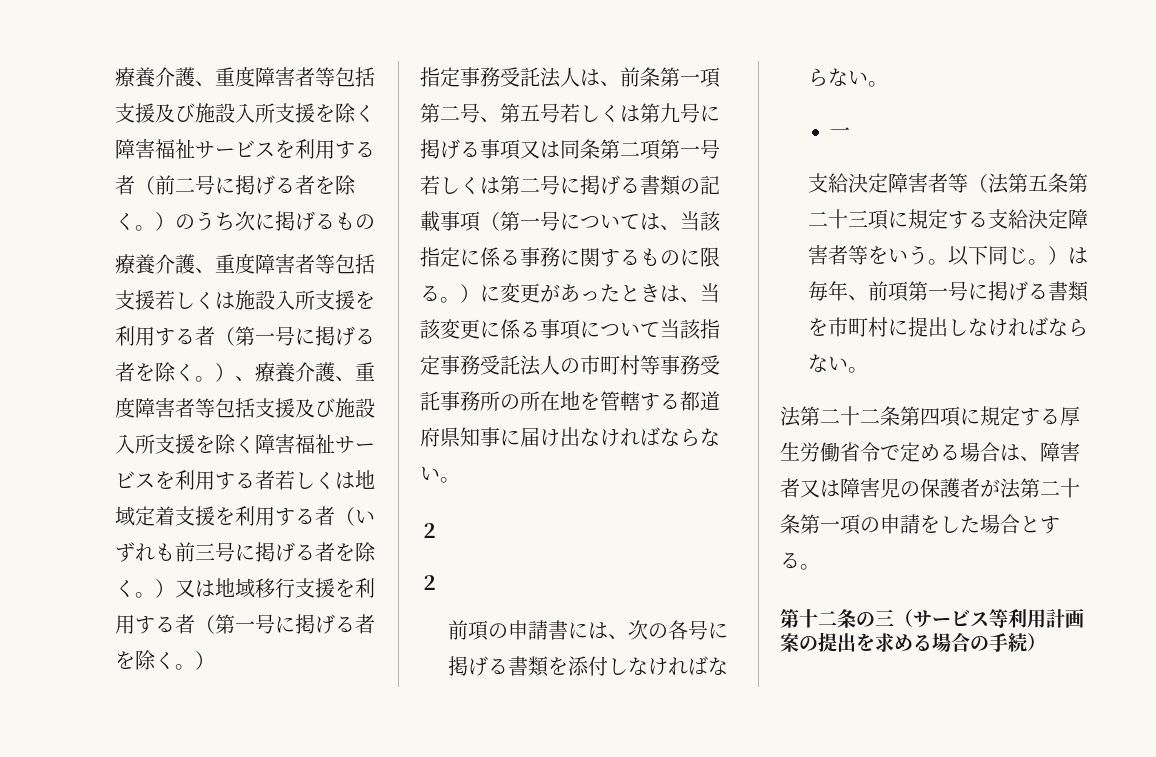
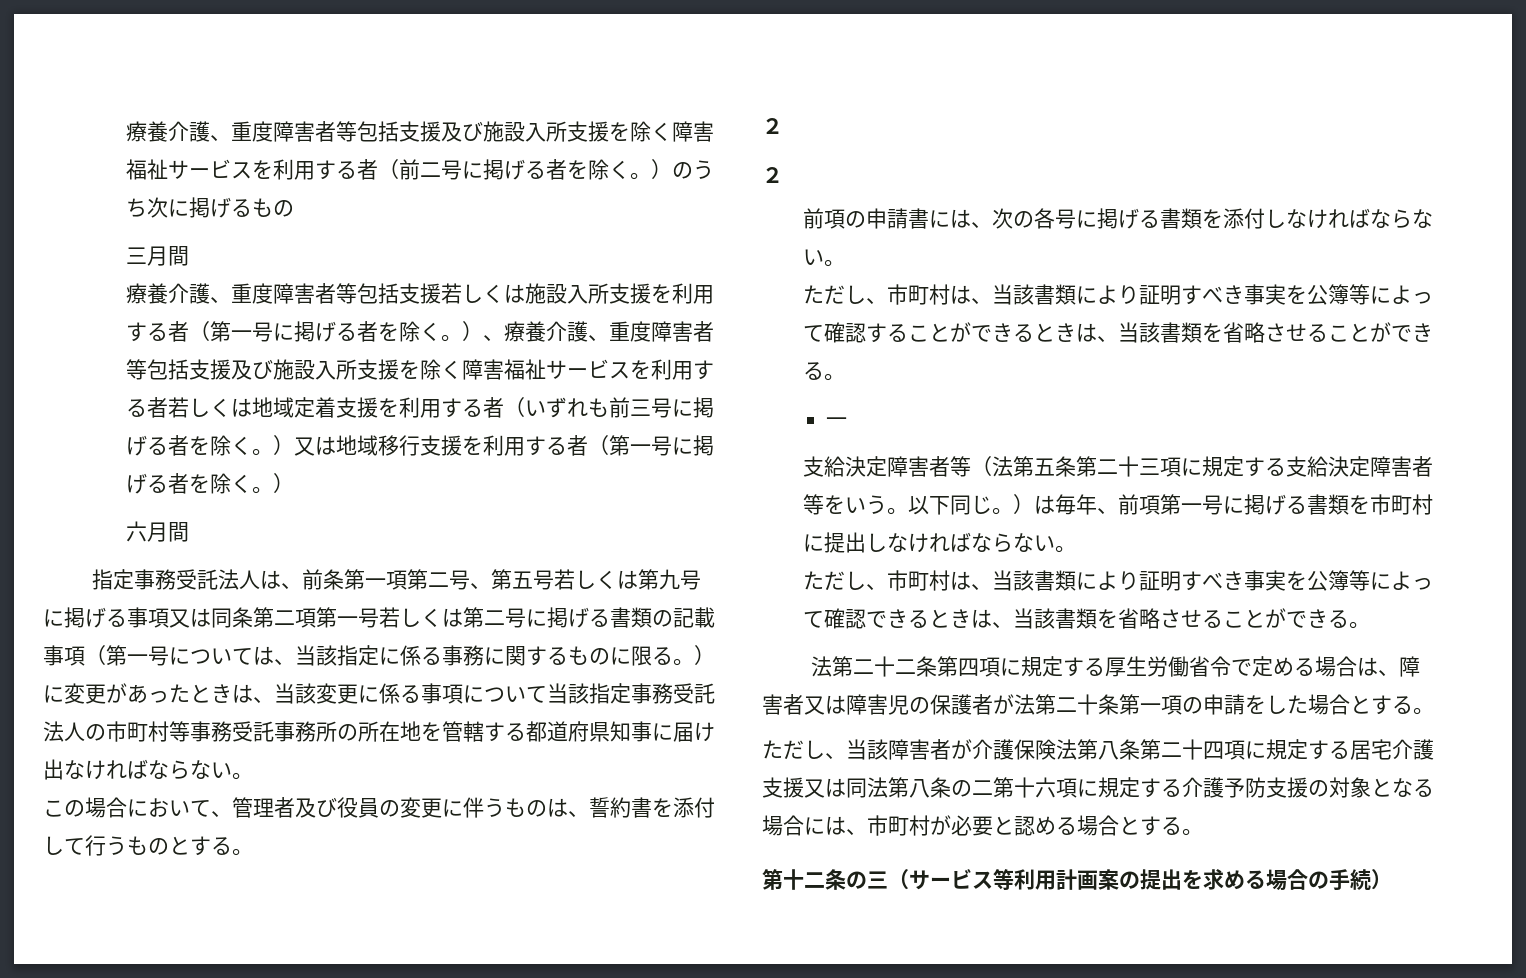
+ 三月間
+ 六月間
+ この場合において、管理者及び役員の変更に伴うものは、誓約書を添付して行うものとする。
+ ただし、市町村は、当該書類により証明すべき事実を公簿等によって確認することができるときは、当該書類を省略させることができる。
+ ただし、市町村は、当該書類により証明すべき事実を公簿等によって確認できるときは、当該書類を省略させることができる。
+ ただし、当該障害者が介護保険法第八条第二十四項に規定する居宅介護支援又は同法第八条の二第十六項に規定する介護予防支援の対象となる場合には、市町村が必要と認める場合とする。

